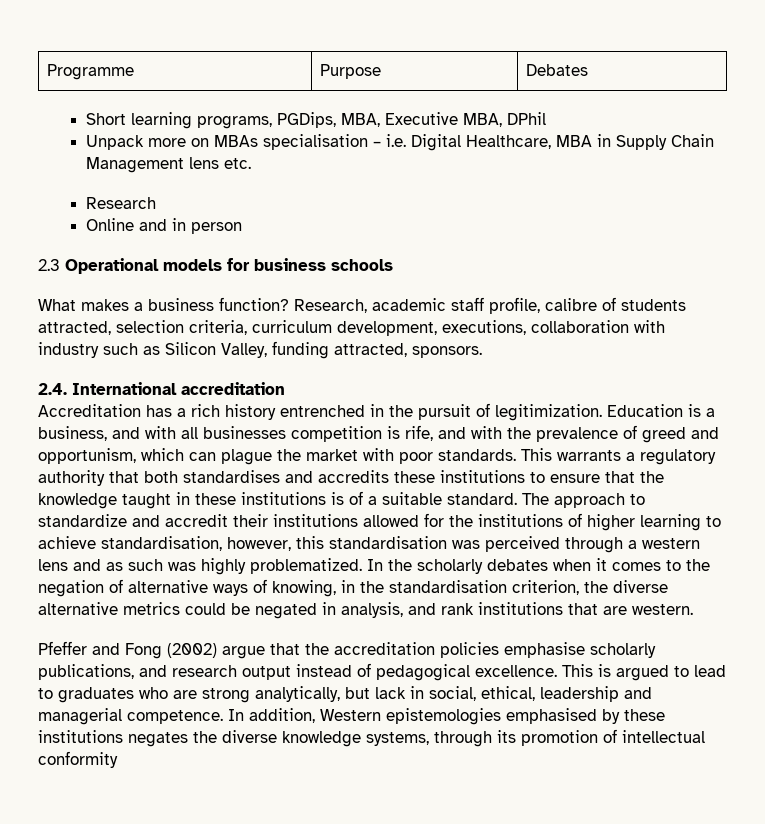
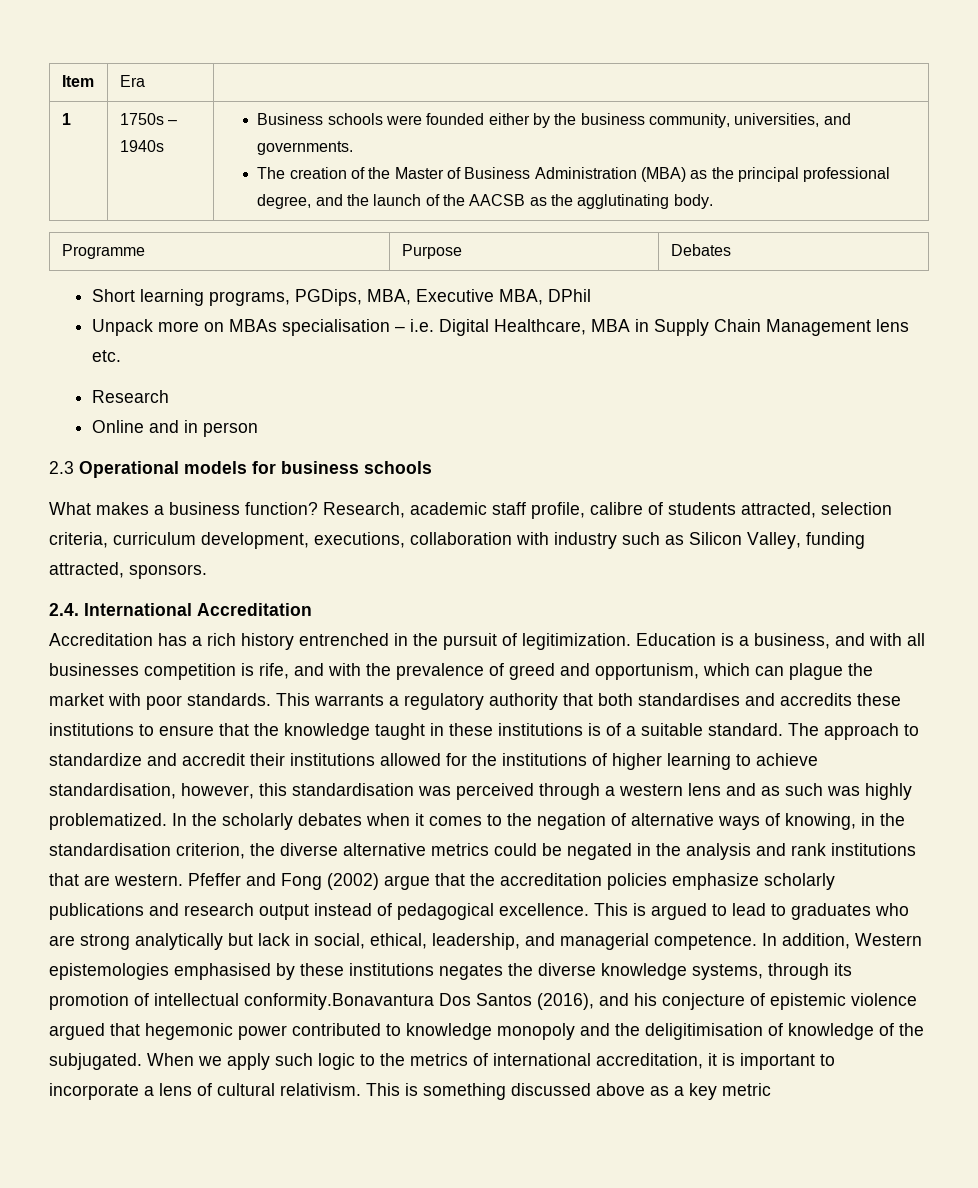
+ Item | Era |
+ 1 | 1750s – 1940s | Business schools were founded either by the business community, universities, and governments.
+ The creation of the Master of Business Administration (MBA) as the principal professional degree, and the launch of the AACSB as the agglutinating body.
- 2.4. International accreditation
+ 2.4. International Accreditation
- In the scholarly debates when it comes to the negation of alternative ways of knowing, in the standardisation criterion, the diverse alternative metrics could be negated in analysis, and rank institutions that are western.
- Pfeffer and Fong (2002) argue that the accreditation policies emphasise scholarly publications, and research output instead of pedagogical excellence.
+ In the scholarly debates when it comes to the negation of alternative ways of knowing, in the standardisation criterion, the diverse alternative metrics could be negated in the analysis and rank institutions that are western. Pfeffer and Fong (2002) argue that the accreditation policies emphasize scholarly publications and research output instead of pedagogical excellence.
- This is argued to lead to graduates who are strong analytically, but lack in social, ethical, leadership and managerial competence.
+ This is argued to lead to graduates who are strong analytically but lack in social, ethical, leadership, and managerial competence.
- In addition, Western epistemologies emphasised by these institutions negates the diverse knowledge systems, through its promotion of intellectual conformity
+ In addition, Western epistemologies emphasised by these institutions negates the diverse knowledge systems, through its promotion of intellectual conformity.Bonavantura Dos Santos (2016), and his conjecture of epistemic violence argued that hegemonic power contributed to knowledge monopoly and the deligitimisation of knowledge of the subjugated. When we apply such logic to the metrics of international accreditation, it is important to incorporate a lens of cultural relativism. This is something discussed above as a key metric

